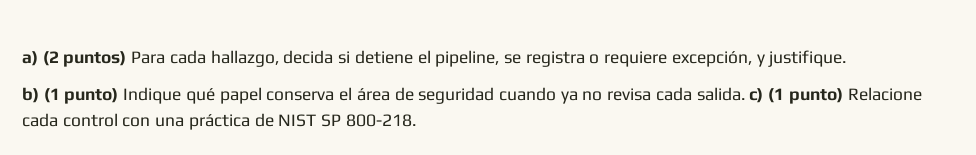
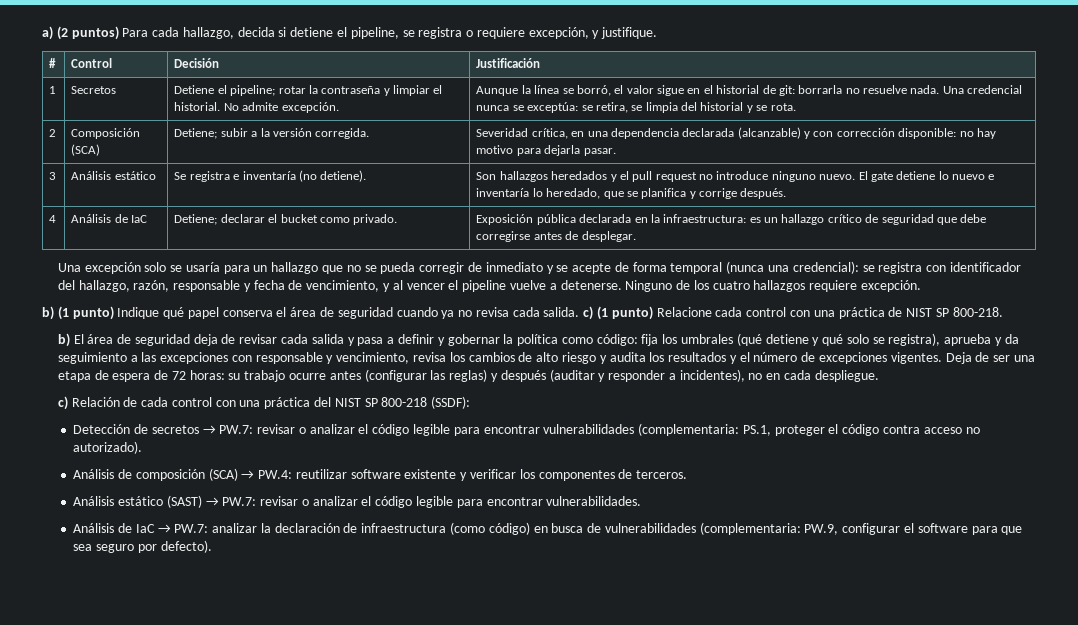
+ # | Control | Decisión | Justificación
+ 1 | Secretos | Detiene el pipeline; rotar la contraseña y limpiar el historial. No admite excepción. | Aunque la línea se borró, el valor sigue en el historial de git: borrarla no resuelve nada. Una credencial nunca se exceptúa: se retira, se limpia del historial y se rota.
+ 2 | Composición (SCA) | Detiene; subir a la versión corregida. | Severidad crítica, en una dependencia declarada (alcanzable) y con corrección disponible: no hay motivo para dejarla pasar.
+ 3 | Análisis estático | Se registra e inventaría (no detiene). | Son hallazgos heredados y el pull request no introduce ninguno nuevo. El gate detiene lo nuevo e inventaría lo heredado, que se planifica y corrige después.
+ 4 | Análisis de IaC | Detiene; declarar el bucket como privado. | Exposición pública declarada en la infraestructura: es un hallazgo crítico de seguridad que debe corregirse antes de desplegar.
+ Una excepción solo se usaría para un hallazgo que no se pueda corregir de inmediato y se acepte de forma temporal (nunca una credencial): se registra con identificador del hallazgo, razón, responsable y fecha de vencimiento, y al vencer el pipeline vuelve a detenerse. Ninguno de los cuatro hallazgos requiere excepción.
+ b) El área de seguridad deja de revisar cada salida y pasa a definir y gobernar la política como código: fija los umbrales (qué detiene y qué solo se registra), aprueba y da seguimiento a las excepciones con responsable y vencimiento, revisa los cambios de alto riesgo y audita los resultados y el número de excepciones vigentes. Deja de ser una etapa de espera de 72 horas: su trabajo ocurre antes (configurar las reglas) y después (auditar y responder a incidentes), no en cada despliegue.
+ c) Relación de cada control con una práctica del NIST SP 800-218 (SSDF):
+ Detección de secretos → PW.7: revisar o analizar el código legible para encontrar vulnerabilidades (complementaria: PS.1, proteger el código contra acceso no autorizado).
+ Análisis de composición (SCA) → PW.4: reutilizar software existente y verificar los componentes de terceros.
+ Análisis estático (SAST) → PW.7: revisar o analizar el código legible para encontrar vulnerabilidades.
+ Análisis de IaC → PW.7: analizar la declaración de infraestructura (como código) en busca de vulnerabilidades (complementaria: PW.9, configurar el software para que sea seguro por defecto).

